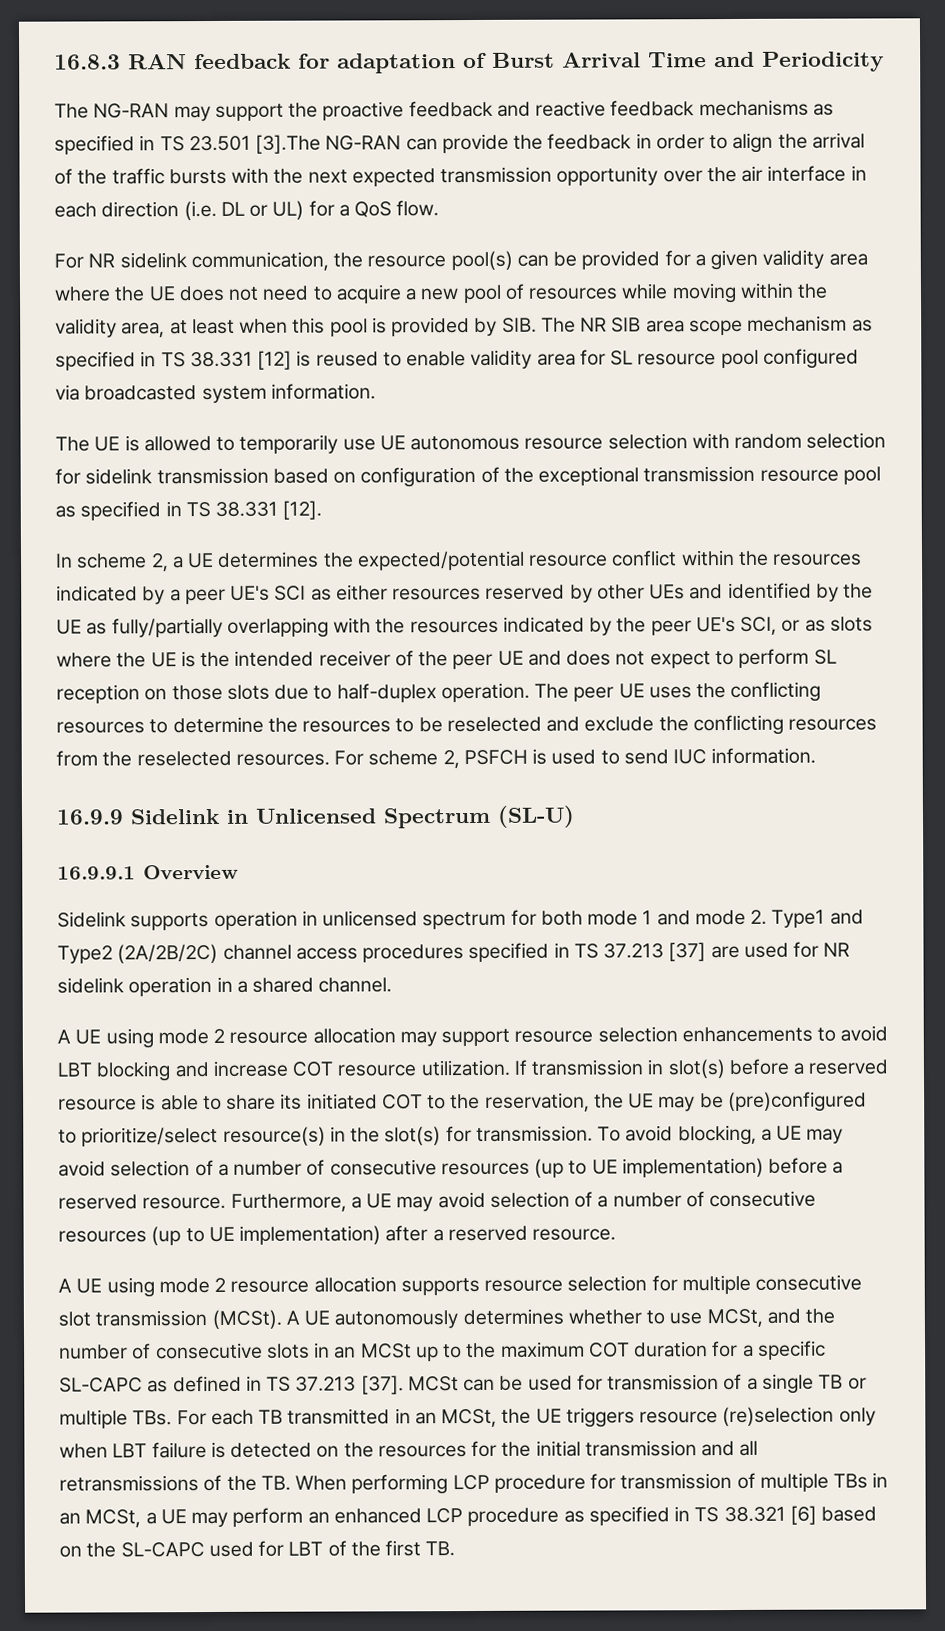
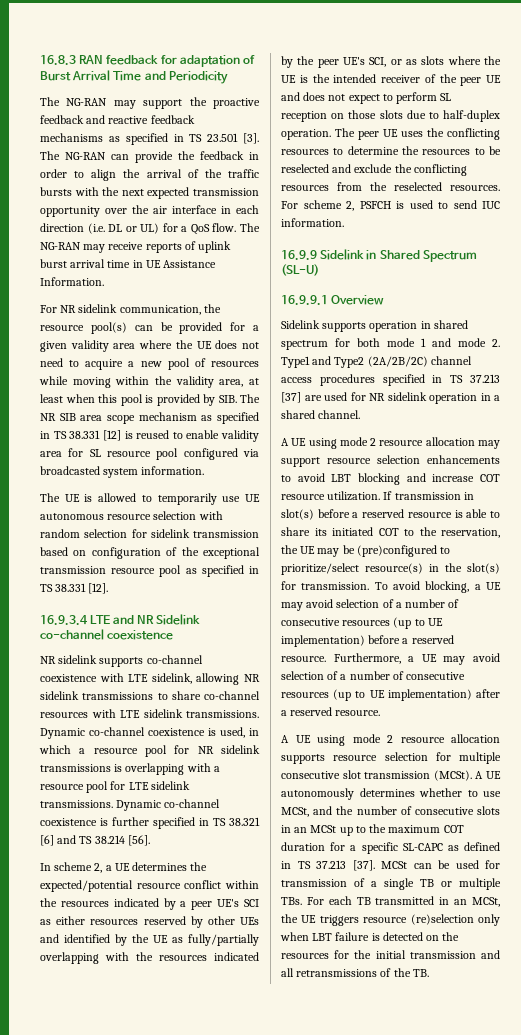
- The NG-RAN may support the proactive feedback and reactive feedback mechanisms as specified in TS 23.501 [3].The NG-RAN can provide the feedback in order to align the arrival of the traffic bursts with the next expected transmission opportunity over the air interface in each direction (i.e. DL or UL) for a QoS flow.
+ The NG-RAN may support the proactive feedback and reactive feedback mechanisms as specified in TS 23.501 [3]. The NG-RAN can provide the feedback in order to align the arrival of the traffic bursts with the next expected transmission opportunity over the air interface in each direction (i.e. DL or UL) for a QoS flow. The NG-RAN may receive reports of uplink burst arrival time in UE Assistance Information.
+ 16.9.3.4 LTE and NR Sidelink co-channel coexistence
+ NR sidelink supports co-channel coexistence with LTE sidelink, allowing NR sidelink transmissions to share co-channel resources with LTE sidelink transmissions. Dynamic co-channel coexistence is used, in which a resource pool for NR sidelink transmissions is overlapping with a resource pool for LTE sidelink transmissions. Dynamic co-channel coexistence is further specified in TS 38.321 [6] and TS 38.214 [56].
- 16.9.9 Sidelink in Unlicensed Spectrum (SL-U)
+ 16.9.9 Sidelink in Shared Spectrum (SL-U)
- Sidelink supports operation in unlicensed spectrum for both mode 1 and mode 2. Type1 and Type2 (2A/2B/2C) channel access procedures specified in TS 37.213 [37] are used for NR sidelink operation in a shared channel.
+ Sidelink supports operation in shared spectrum for both mode 1 and mode 2. Type1 and Type2 (2A/2B/2C) channel access procedures specified in TS 37.213 [37] are used for NR sidelink operation in a shared channel.
- MCSt can be used for transmission of a single TB or multiple TBs. For each TB transmitted in an MCSt, the UE triggers resource (re)selection only when LBT failure is detected on the resources for the initial transmission and all retransmissions of the TB. When performing LCP procedure for transmission of multiple TBs in an MCSt, a UE may perform an enhanced LCP procedure as specified in TS 38.321 [6] based on the SL-CAPC used for LBT of the first TB.
+ MCSt can be used for transmission of a single TB or multiple TBs. For each TB transmitted in an MCSt, the UE triggers resource (re)selection only when LBT failure is detected on the resources for the initial transmission and all retransmissions of the TB.

